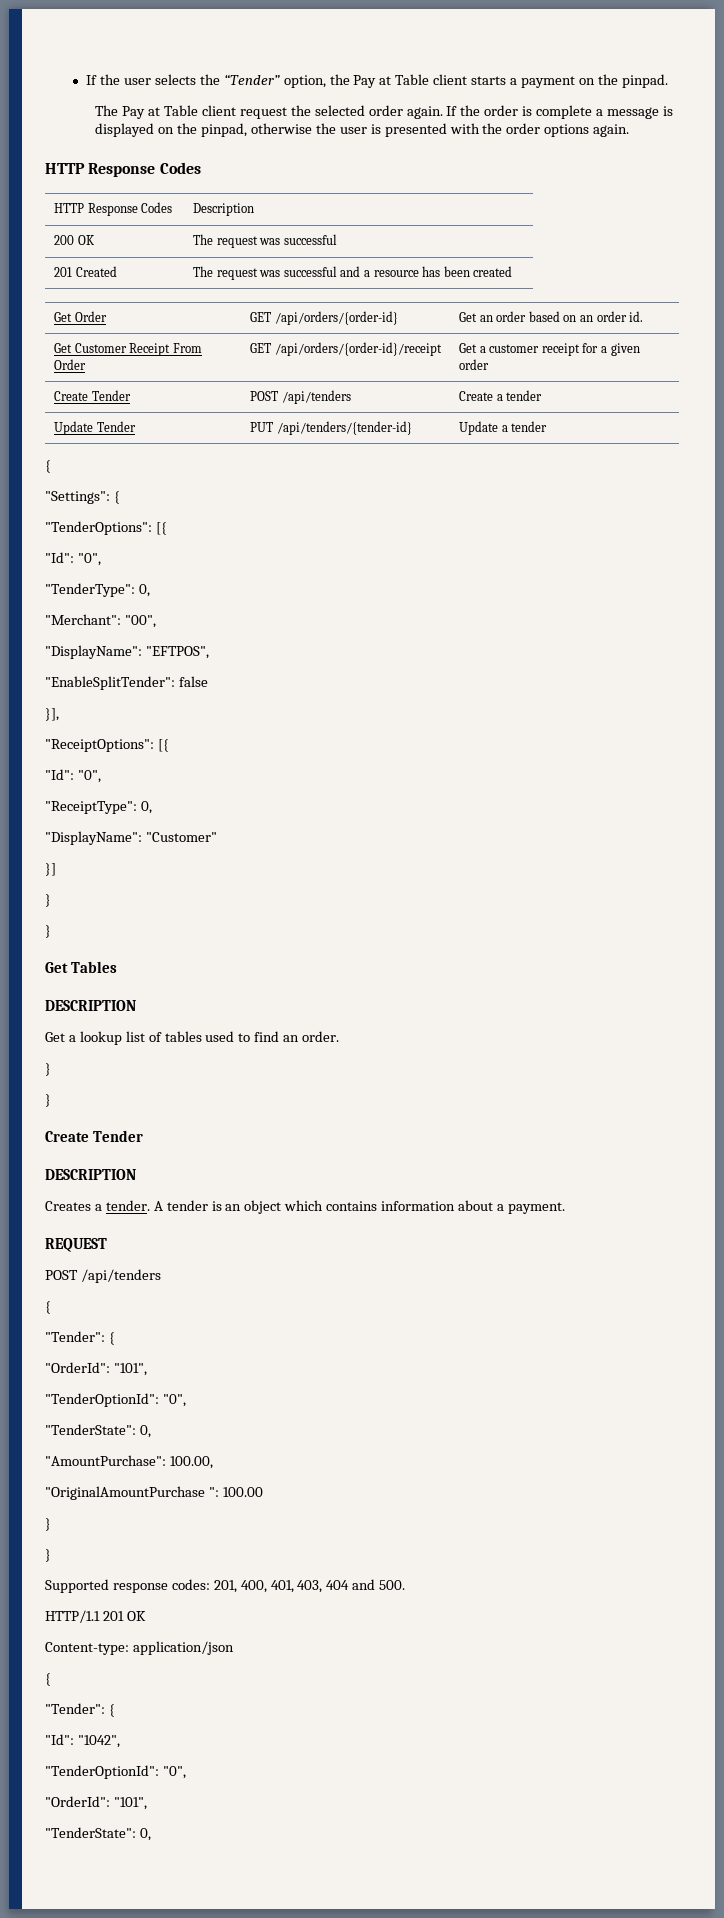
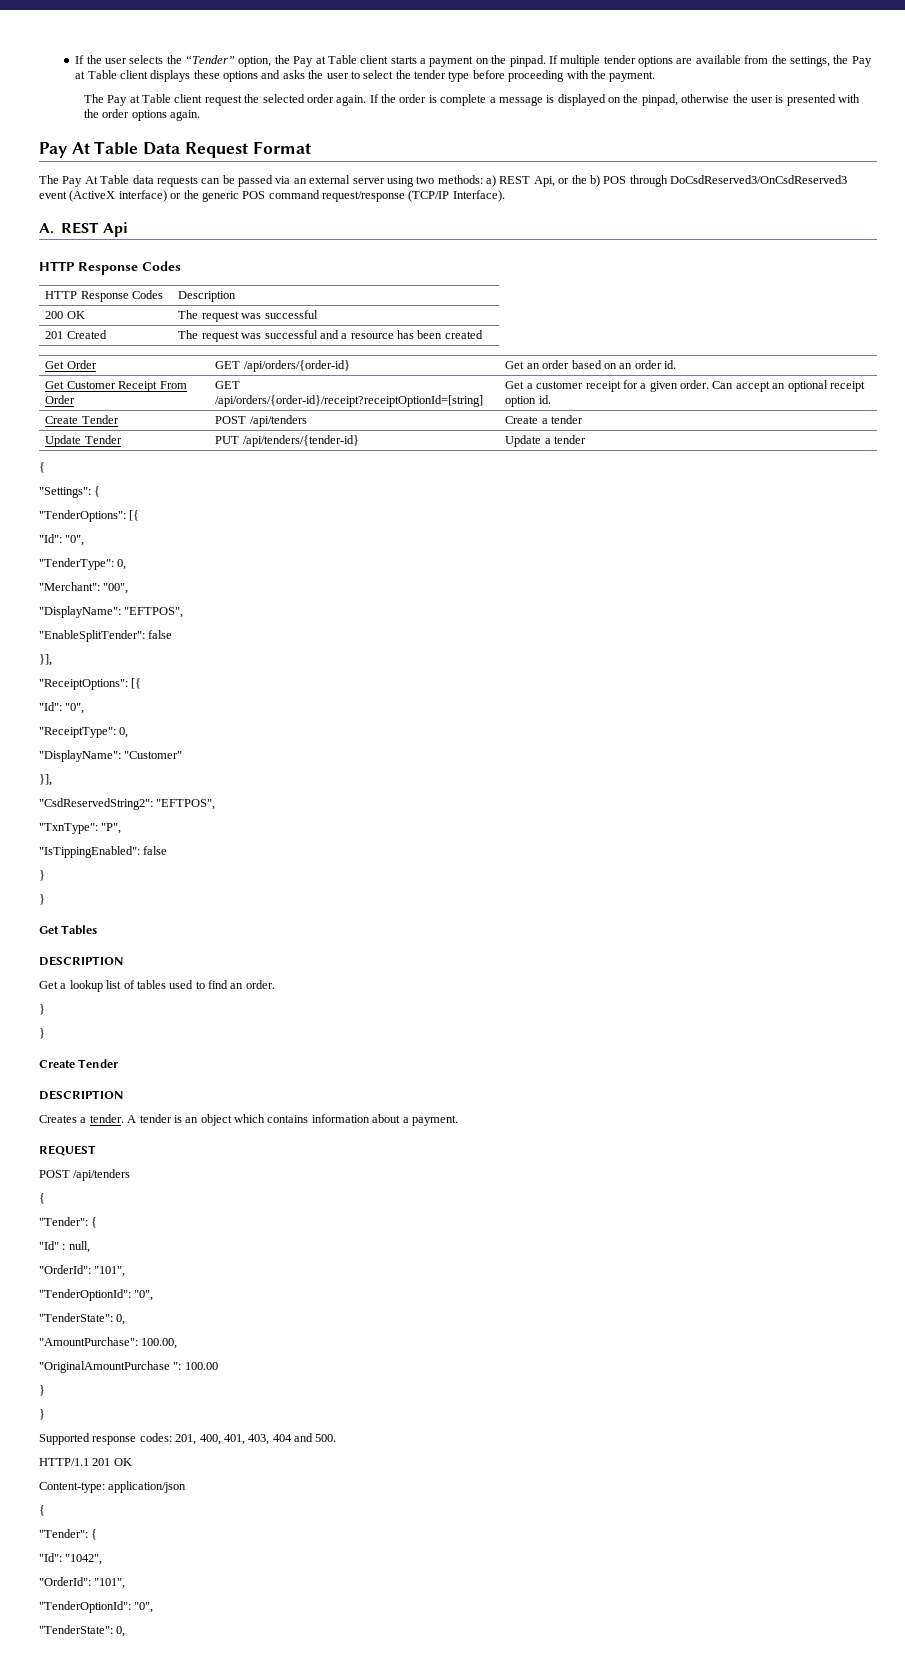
+ If multiple tender options are available from the settings, the Pay at Table client displays these options and asks the user to select the tender type before proceeding with the payment.
+ Pay At Table Data Request Format
+ The Pay At Table data requests can be passed via an external server using two methods: a) REST Api, or the b) POS through DoCsdReserved3/OnCsdReserved3 event (ActiveX interface) or the generic POS command request/response (TCP/IP Interface).
+ A. REST Api
- Get Customer Receipt From Order | GET /api/orders/{order-id}/receipt | Get a customer receipt for a given order
+ Get Customer Receipt From Order | GET /api/orders/{order-id}/receipt?receiptOptionId=[string] | Get a customer receipt for a given order. Can accept an optional receipt option id.
  "DisplayName": "Customer"
- }]
+ }],
+ "CsdReservedString2": "EFTPOS",
+ "TxnType": "P",
+ "IsTippingEnabled": false
+ "Id" : null,
  "Id": "1042",
+ "OrderId": "101",
  "TenderOptionId": "0",
- "OrderId": "101",

